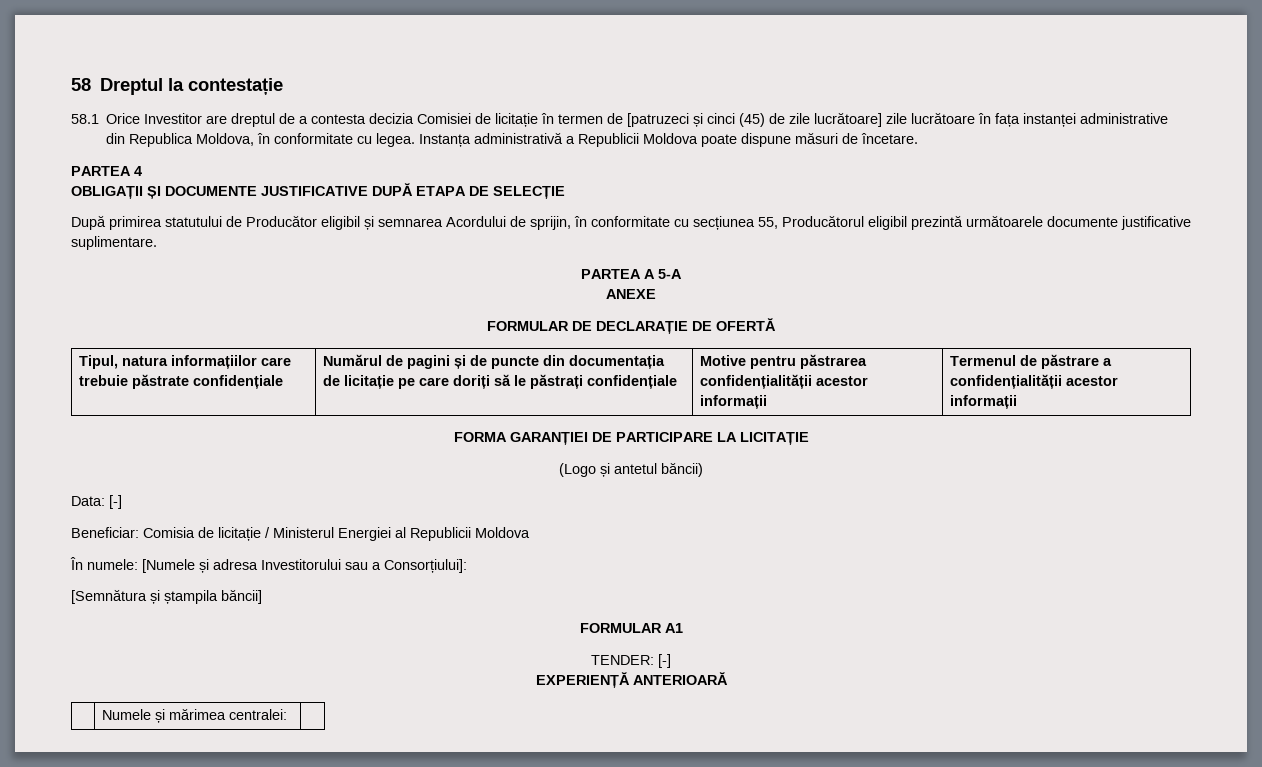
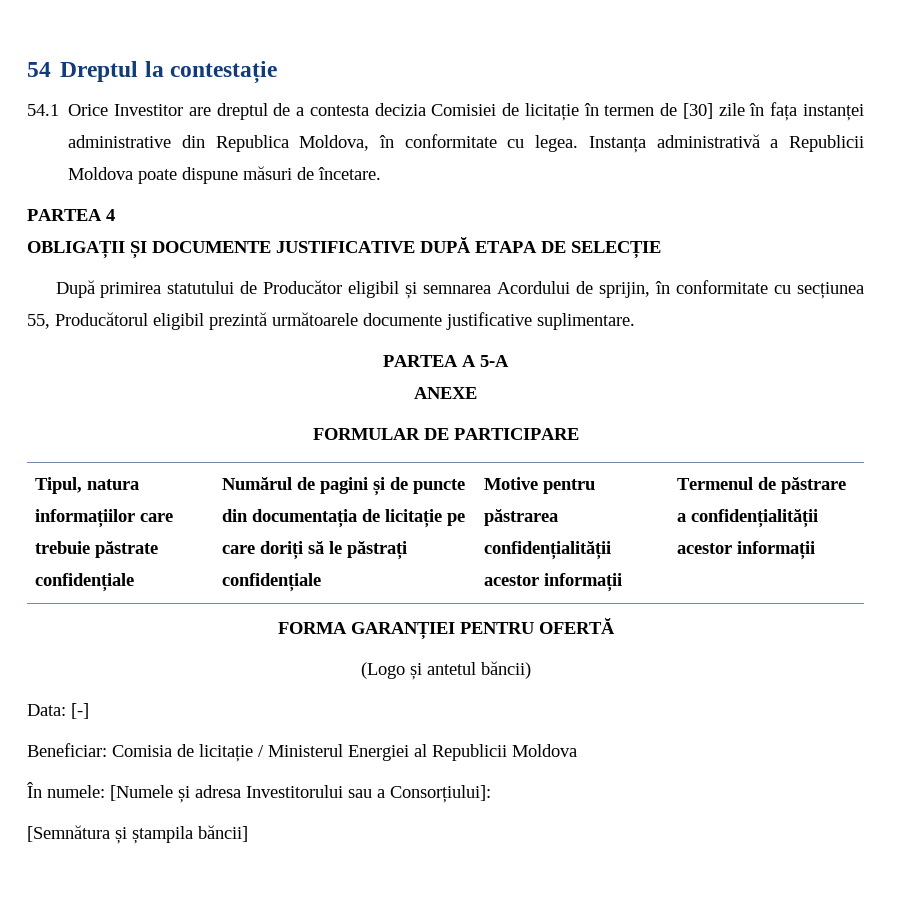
- 58 Dreptul la contestație
+ 54 Dreptul la contestație
- 58.1 Orice Investitor are dreptul de a contesta decizia Comisiei de licitație în termen de [patruzeci și cinci (45) de zile lucrătoare] zile lucrătoare în fața instanței administrative din Republica Moldova, în conformitate cu legea.
+ 54.1 Orice Investitor are dreptul de a contesta decizia Comisiei de licitație în termen de [30] zile în fața instanței administrative din Republica Moldova, în conformitate cu legea.
- FORMULAR DE DECLARAȚIE DE OFERTĂ
+ FORMULAR DE PARTICIPARE
- FORMA GARANȚIEI DE PARTICIPARE LA LICITAȚIE
+ FORMA GARANȚIEI PENTRU OFERTĂ
- FORMULAR A1
- TENDER: [-]
- EXPERIENȚĂ ANTERIOARĂ
- | Numele și mărimea centralei: |

